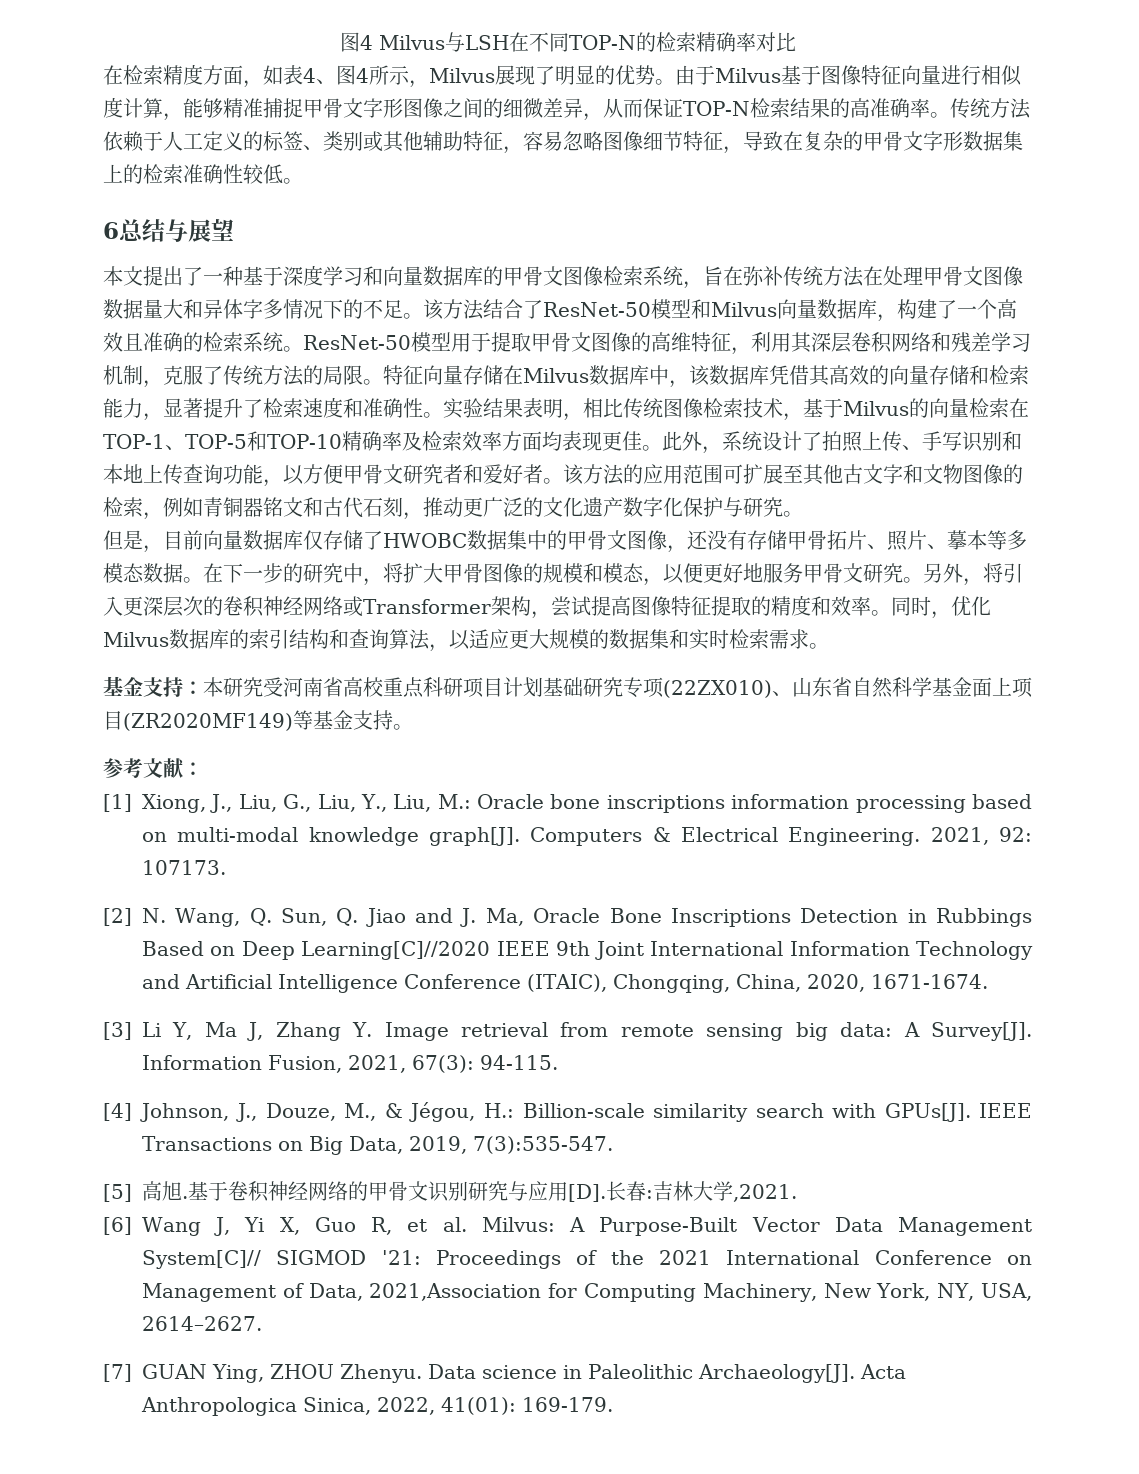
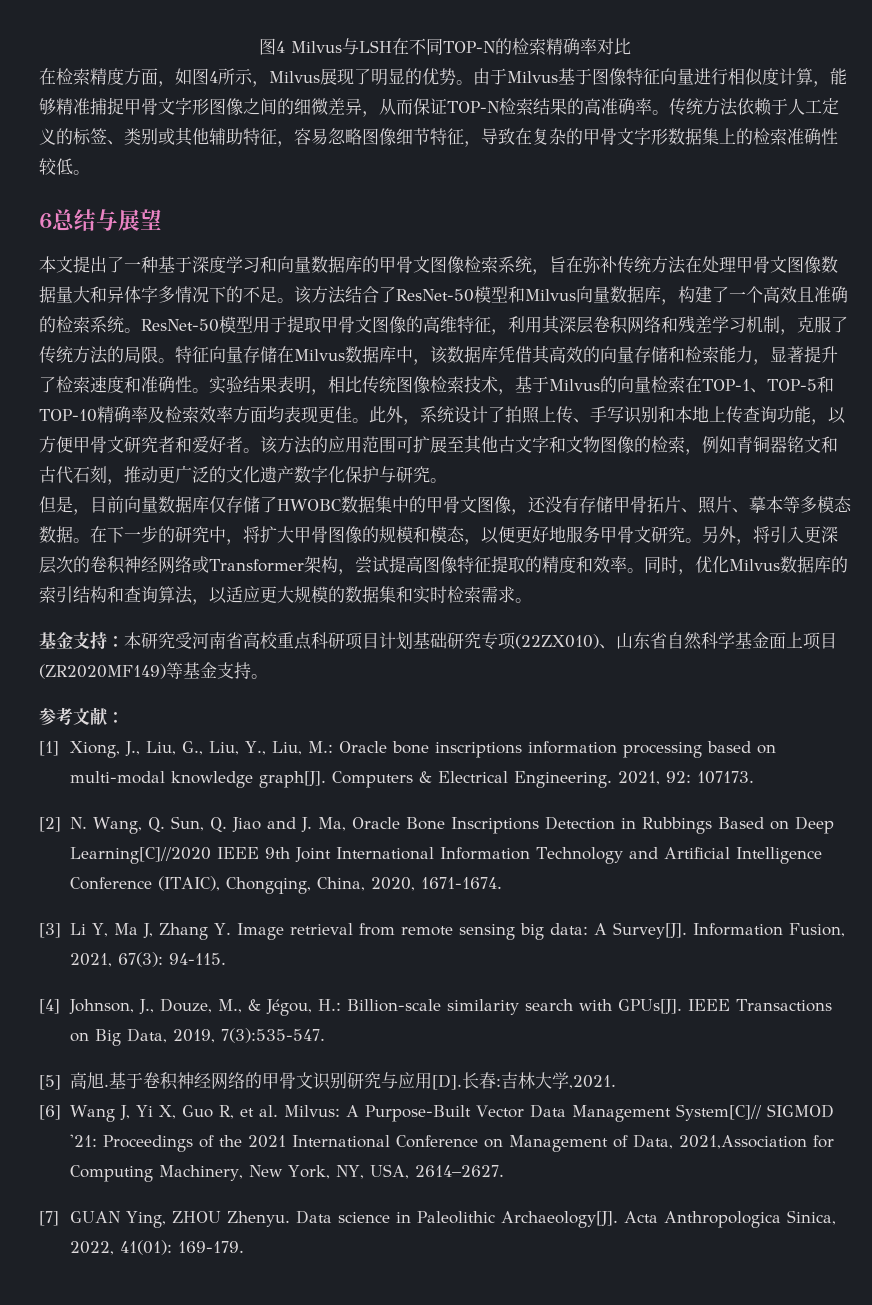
- 在检索精度方面，如表4、图4所示，Milvus展现了明显的优势。
+ 在检索精度方面，如图4所示，Milvus展现了明显的优势。

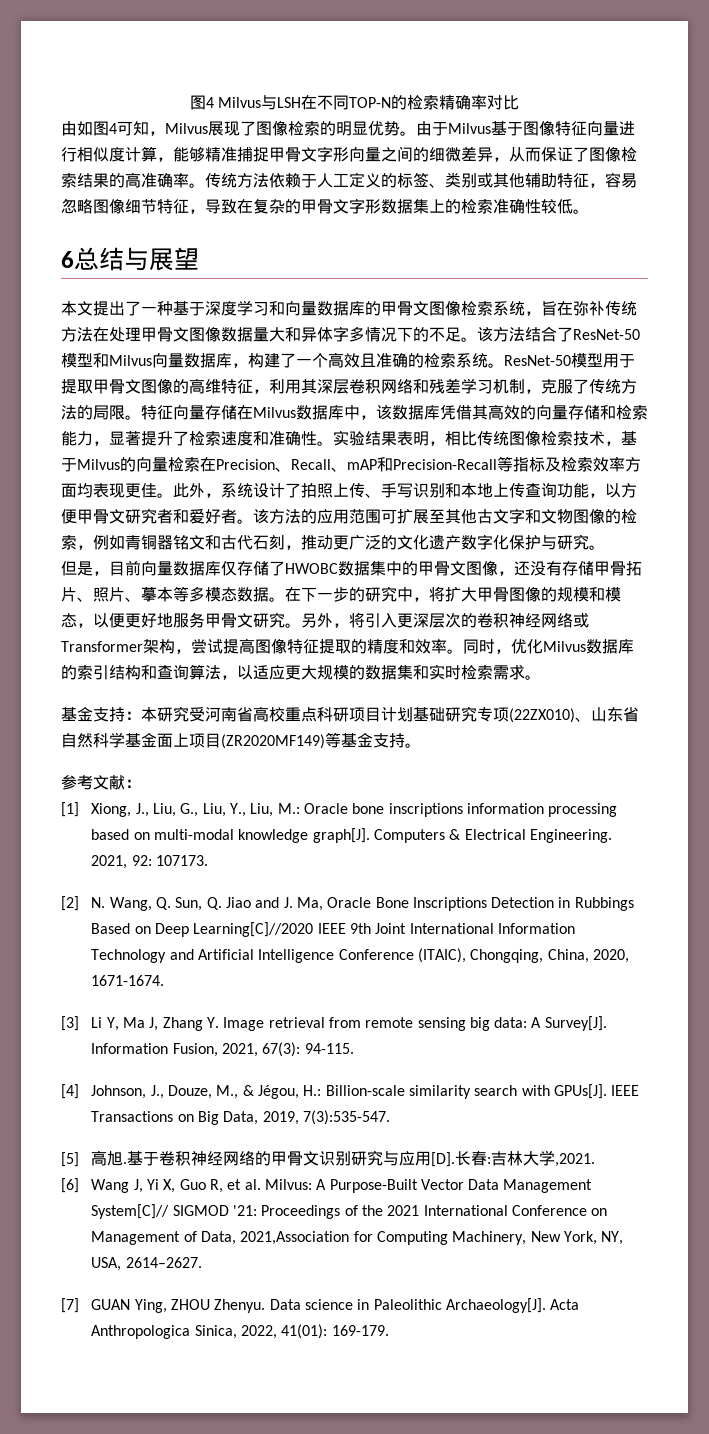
- 在检索精度方面，如图4所示，Milvus展现了明显的优势。
+ 由如图4可知，Milvus展现了图像检索的明显优势。
- 由于Milvus基于图像特征向量进行相似度计算，能够精准捕捉甲骨文字形图像之间的细微差异，从而保证TOP-N检索结果的高准确率。
+ 由于Milvus基于图像特征向量进行相似度计算，能够精准捕捉甲骨文字形向量之间的细微差异，从而保证了图像检索结果的高准确率。
- 实验结果表明，相比传统图像检索技术，基于Milvus的向量检索在TOP-1、TOP-5和TOP-10精确率及检索效率方面均表现更佳。
+ 实验结果表明，相比传统图像检索技术，基于Milvus的向量检索在Precision、Recall、mAP和Precision-Recall等指标及检索效率方面均表现更佳。

